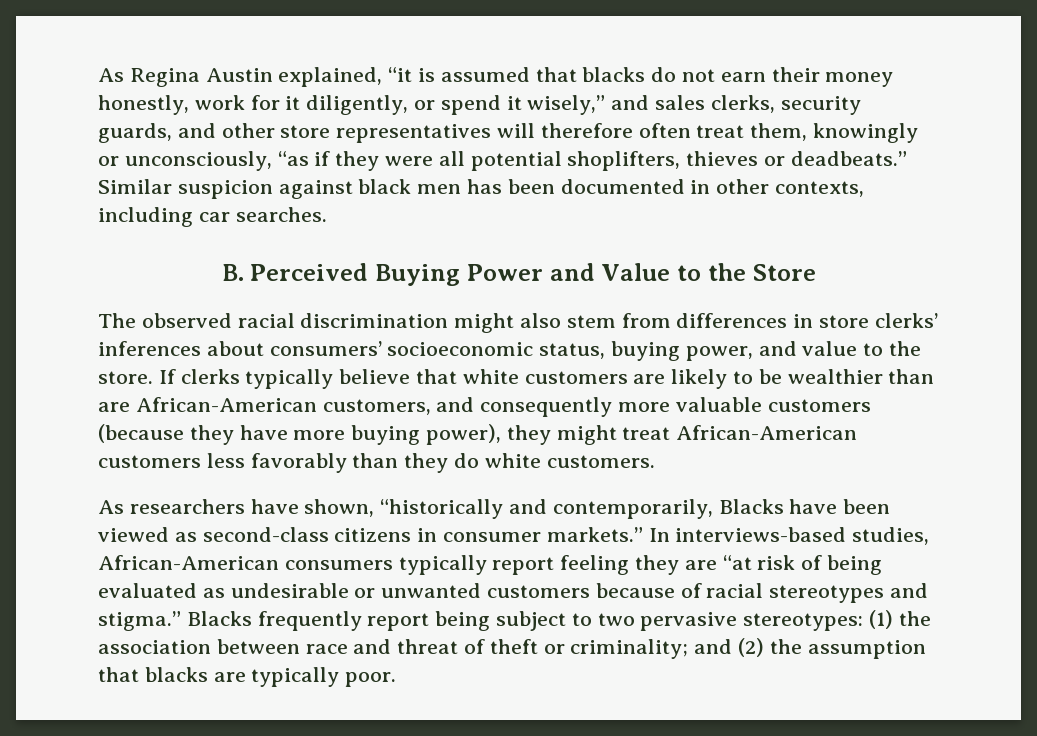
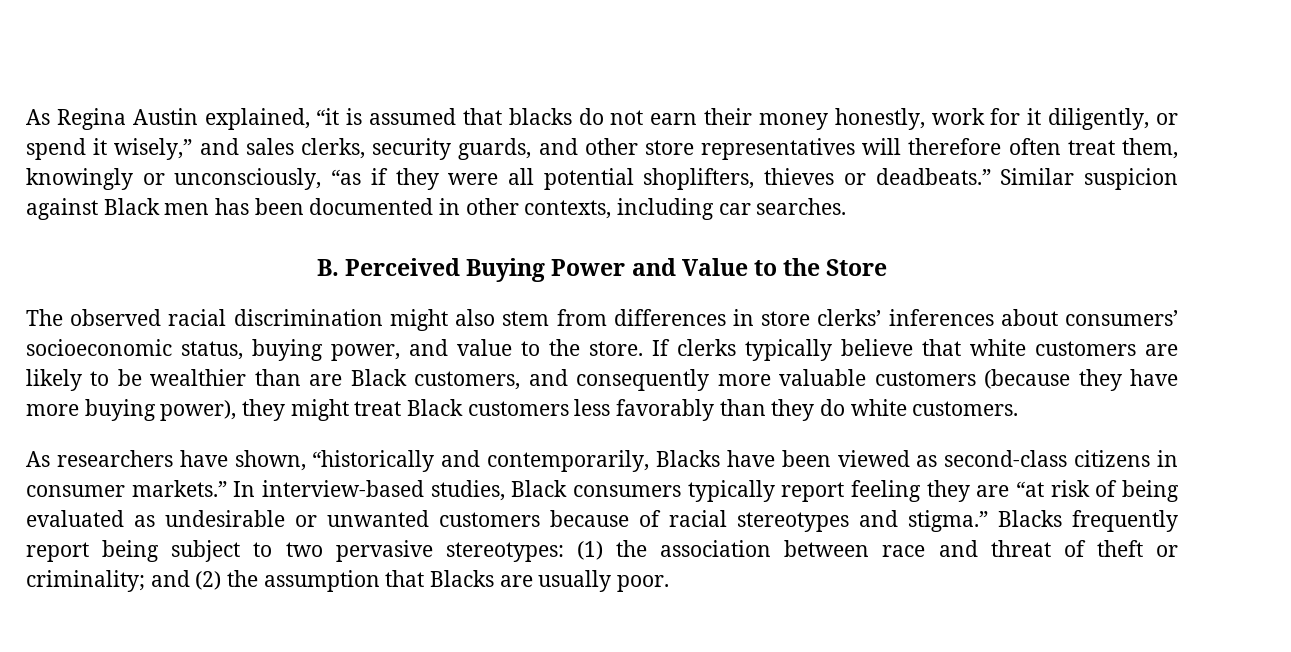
- Similar suspicion against black men has been documented in other contexts, including car searches.
+ Similar suspicion against Black men has been documented in other contexts, including car searches.
- If clerks typically believe that white customers are likely to be wealthier than are African-American customers, and consequently more valuable customers (because they have more buying power), they might treat African-American customers less favorably than they do white customers.
+ If clerks typically believe that white customers are likely to be wealthier than are Black customers, and consequently more valuable customers (because they have more buying power), they might treat Black customers less favorably than they do white customers.
- In interviews-based studies, African-American consumers typically report feeling they are “at risk of being evaluated as undesirable or unwanted customers because of racial stereotypes and stigma.”
+ In interview-based studies, Black consumers typically report feeling they are “at risk of being evaluated as undesirable or unwanted customers because of racial stereotypes and stigma.”
- Blacks frequently report being subject to two pervasive stereotypes: (1) the association between race and threat of theft or criminality; and (2) the assumption that blacks are typically poor.
+ Blacks frequently report being subject to two pervasive stereotypes: (1) the association between race and threat of theft or criminality; and (2) the assumption that Blacks are usually poor.

